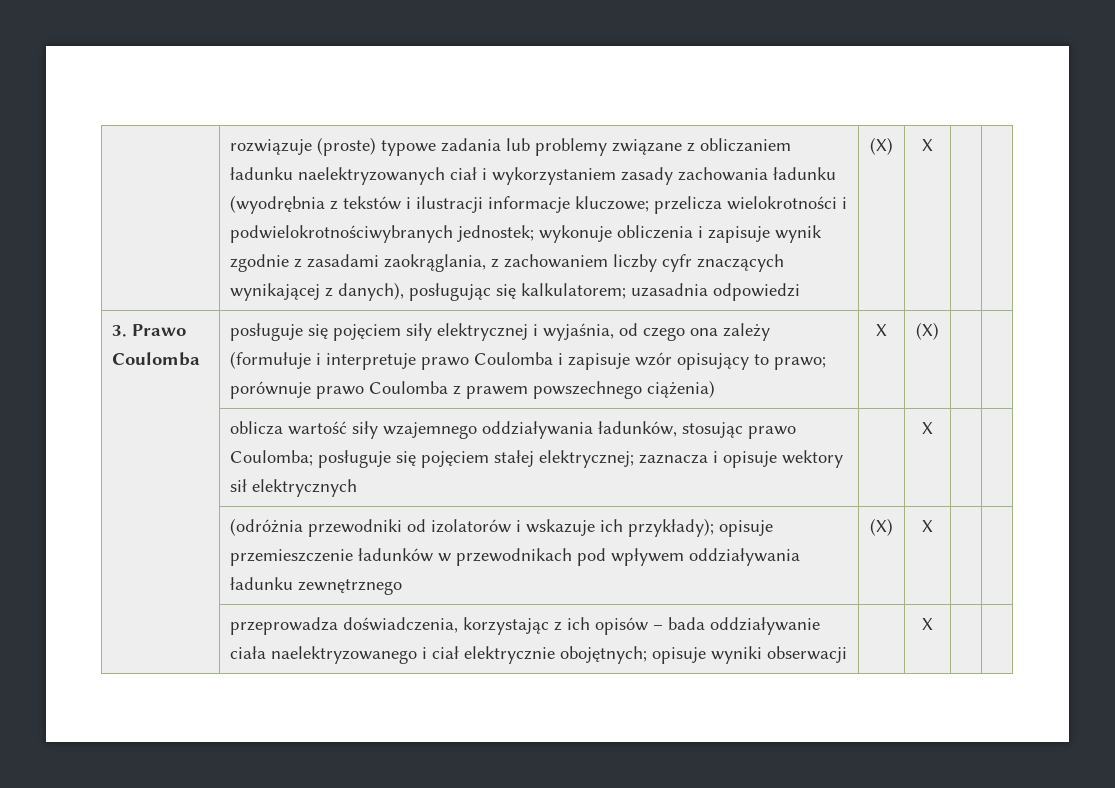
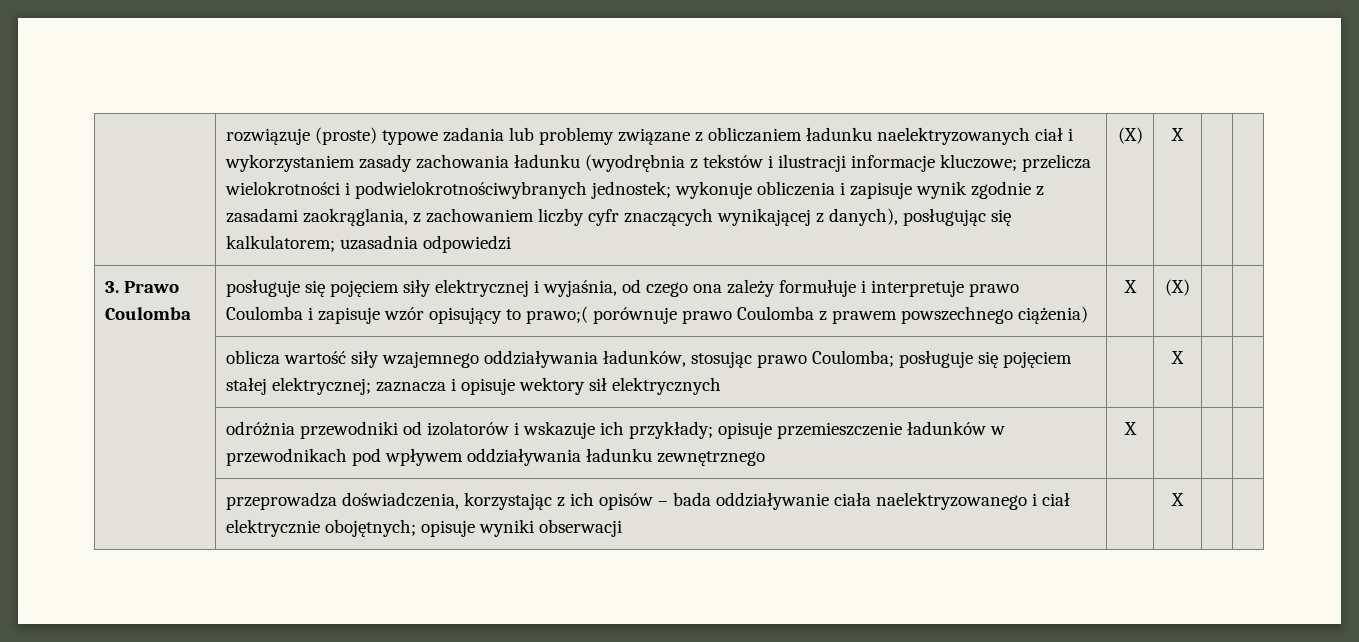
- 3. Prawo Coulomba | posługuje się pojęciem siły elektrycznej i wyjaśnia, od czego ona zależy (formułuje i interpretuje prawo Coulomba i zapisuje wzór opisujący to prawo; porównuje prawo Coulomba z prawem powszechnego ciążenia) | X | (X) | |
+ 3. Prawo Coulomba | posługuje się pojęciem siły elektrycznej i wyjaśnia, od czego ona zależy formułuje i interpretuje prawo Coulomba i zapisuje wzór opisujący to prawo;( porównuje prawo Coulomba z prawem powszechnego ciążenia) | X | (X) | |
- | (odróżnia przewodniki od izolatorów i wskazuje ich przykłady); opisuje przemieszczenie ładunków w przewodnikach pod wpływem oddziaływania ładunku zewnętrznego | (X) | X | |
+ | odróżnia przewodniki od izolatorów i wskazuje ich przykłady; opisuje przemieszczenie ładunków w przewodnikach pod wpływem oddziaływania ładunku zewnętrznego | X | | |

